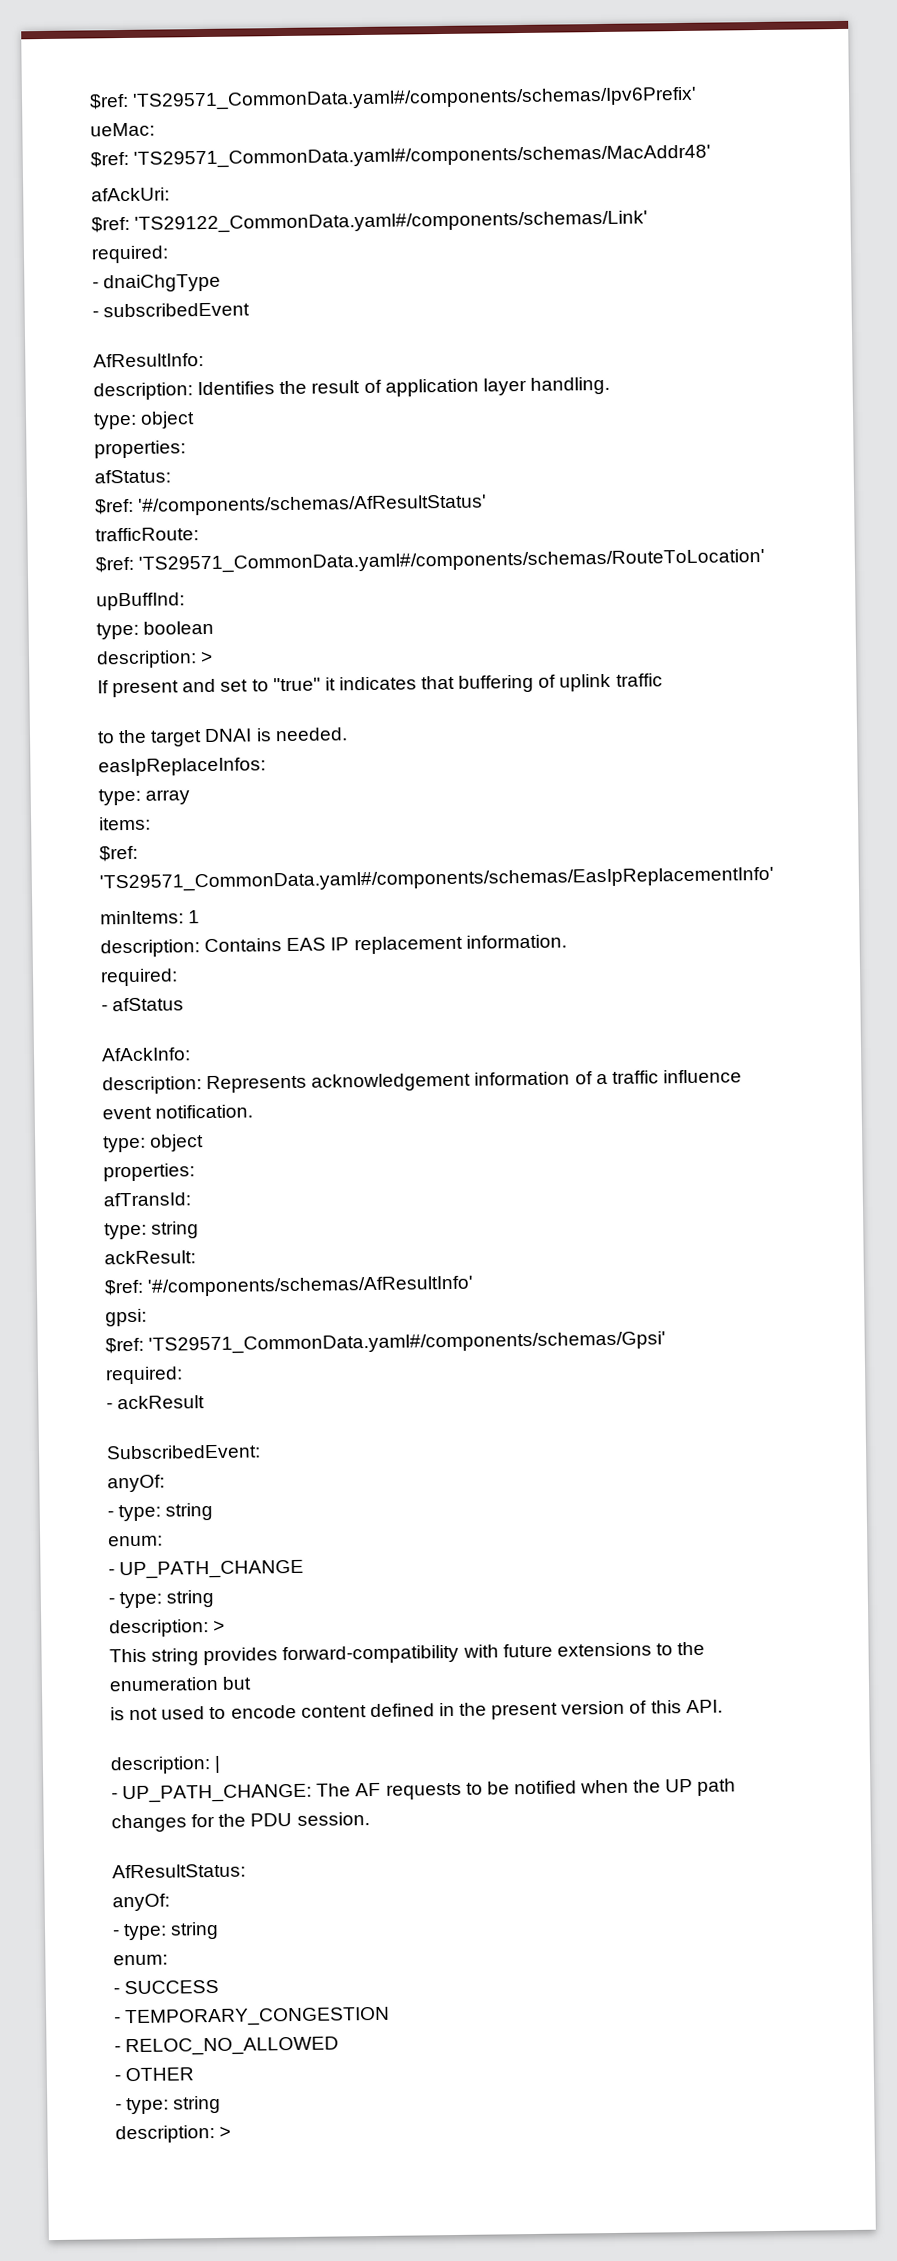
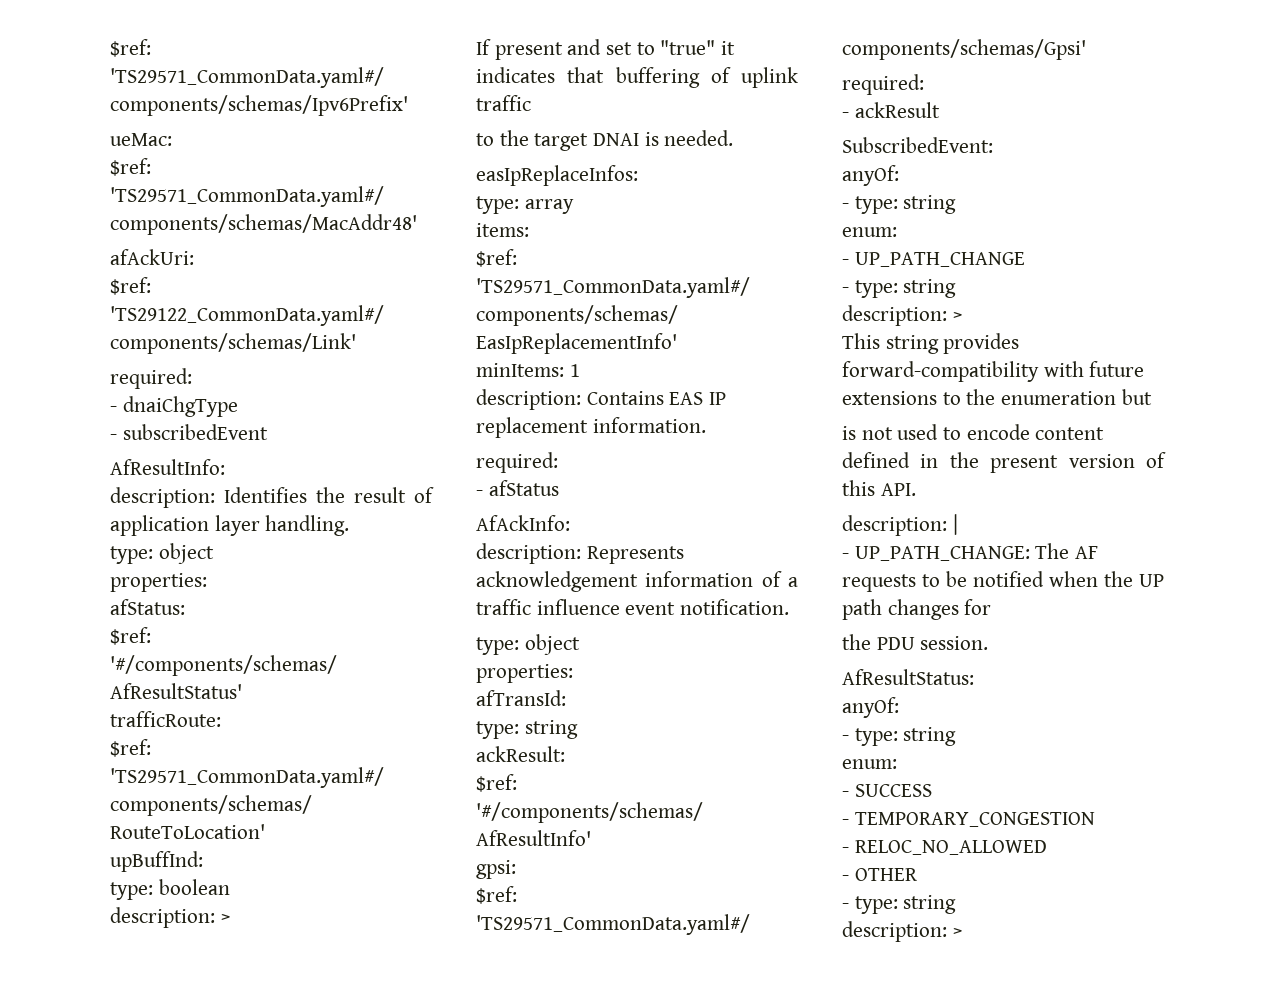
- - UP_PATH_CHANGE: The AF requests to be notified when the UP path changes for the PDU session.
+ - UP_PATH_CHANGE: The AF requests to be notified when the UP path changes for
+ the PDU session.

